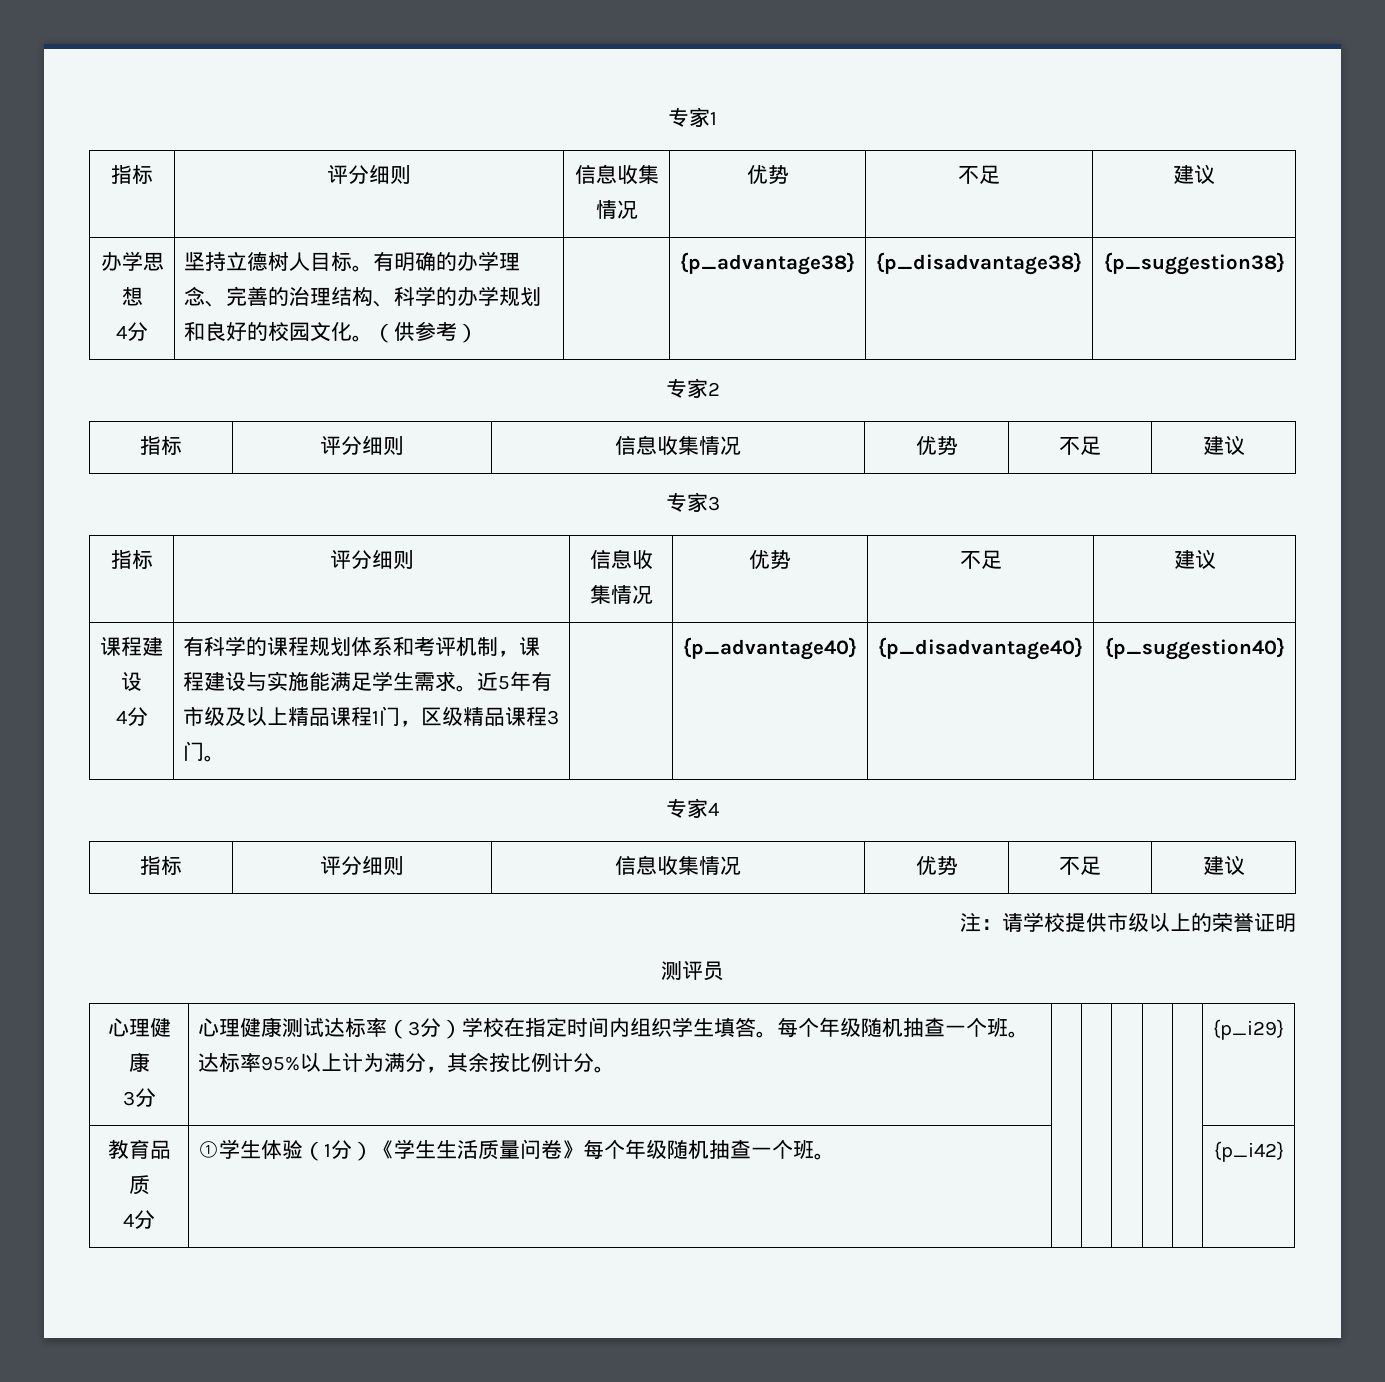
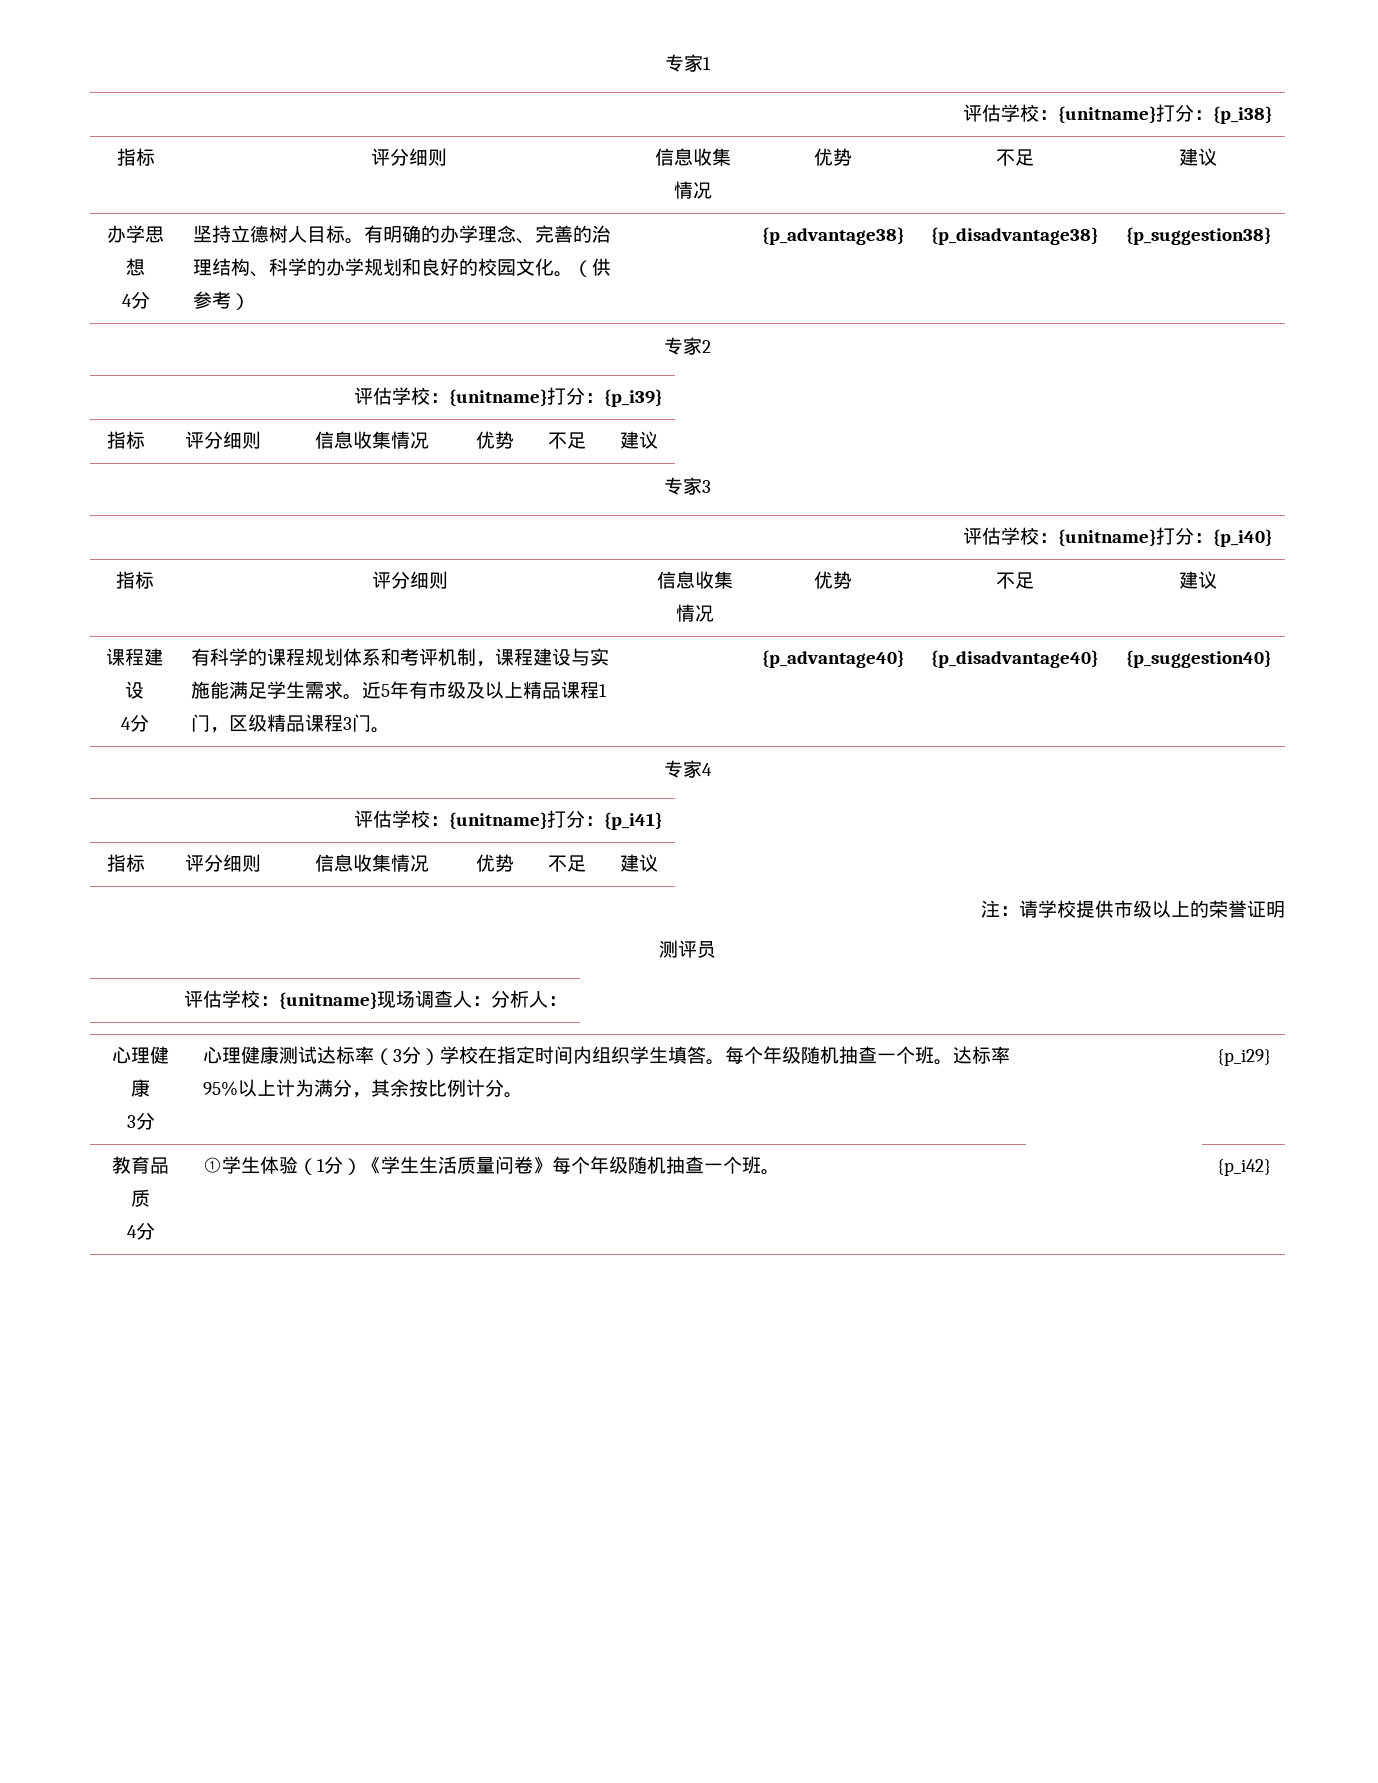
+ 评估学校：{unitname}打分：{p_i38}
+ 评估学校：{unitname}打分：{p_i39}
+ 评估学校：{unitname}打分：{p_i40}
+ 评估学校：{unitname}打分：{p_i41}
+ 评估学校：{unitname}现场调查人：分析人：

